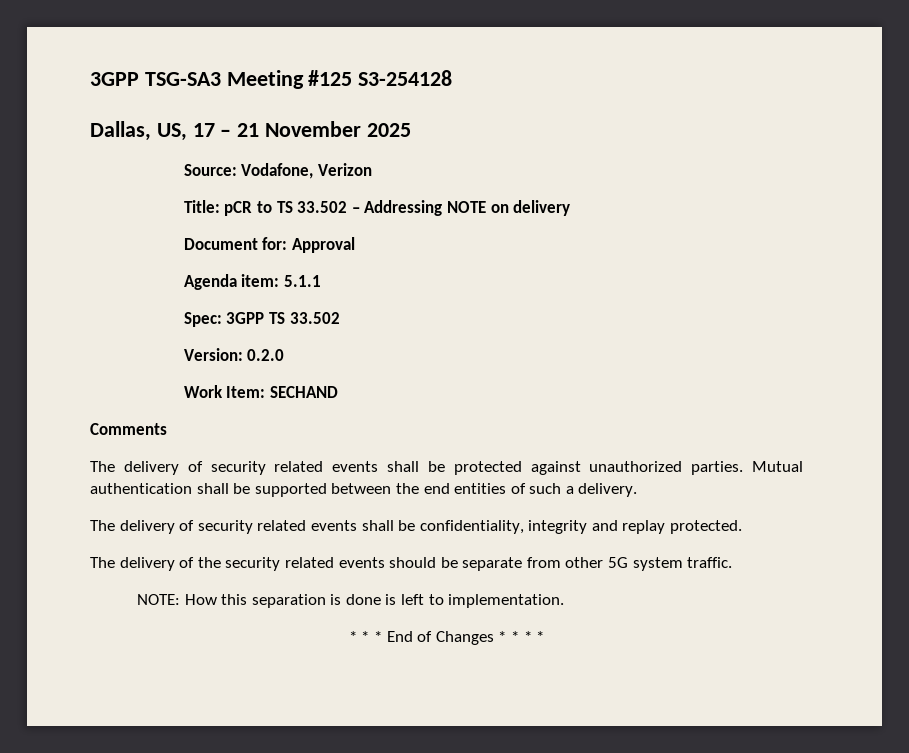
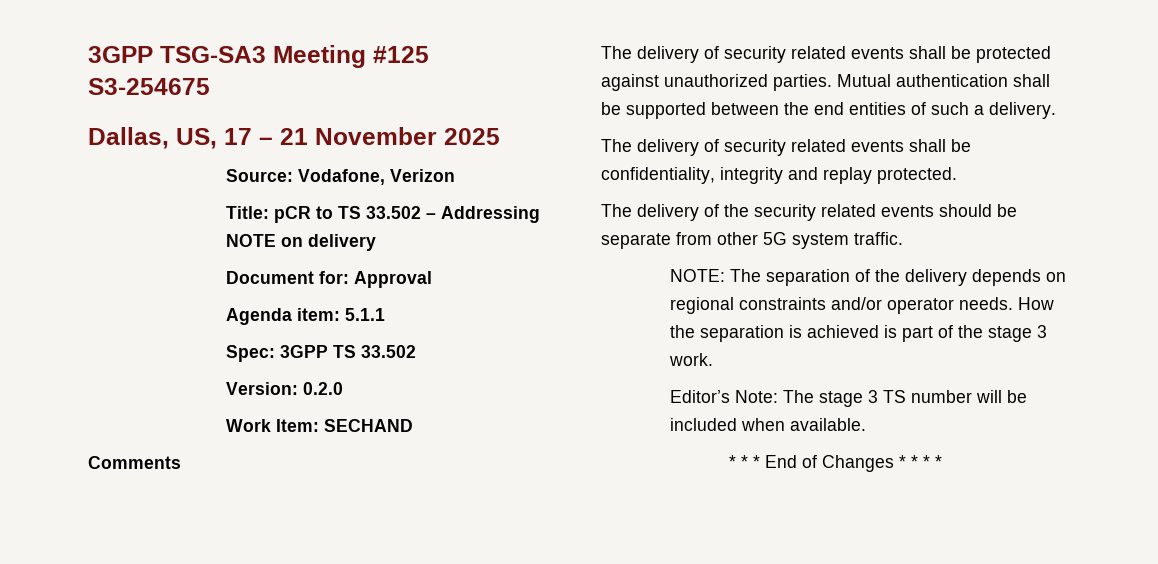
- 3GPP TSG-SA3 Meeting #125 S3-254128
+ 3GPP TSG-SA3 Meeting #125 S3-254675
- NOTE: How this separation is done is left to implementation.
+ NOTE: The separation of the delivery depends on regional constraints and/or operator needs. How the separation is achieved is part of the stage 3 work.
+ Editor’s Note: The stage 3 TS number will be included when available.

